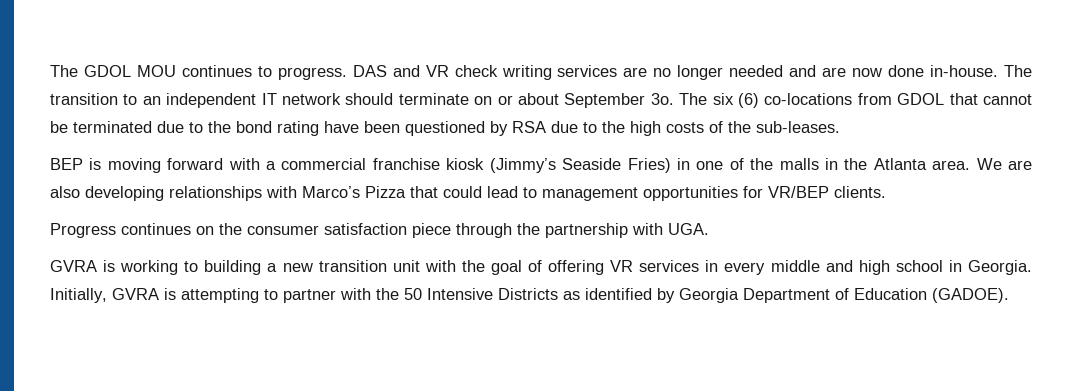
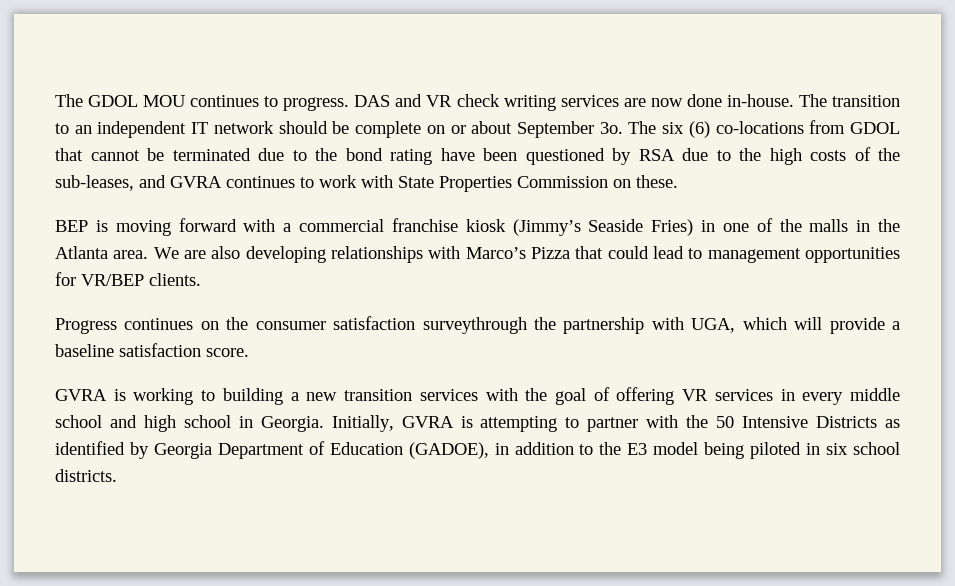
- DAS and VR check writing services are no longer needed and are now done in-house.
+ DAS and VR check writing services are now done in-house.
- The transition to an independent IT network should terminate on or about September 3o.
+ The transition to an independent IT network should be complete on or about September 3o.
- The six (6) co-locations from GDOL that cannot be terminated due to the bond rating have been questioned by RSA due to the high costs of the sub-leases.
+ The six (6) co-locations from GDOL that cannot be terminated due to the bond rating have been questioned by RSA due to the high costs of the sub-leases, and GVRA continues to work with State Properties Commission on these.
- Progress continues on the consumer satisfaction piece through the partnership with UGA.
+ Progress continues on the consumer satisfaction surveythrough the partnership with UGA, which will provide a baseline satisfaction score.
- GVRA is working to building a new transition unit with the goal of offering VR services in every middle and high school in Georgia.
+ GVRA is working to building a new transition services with the goal of offering VR services in every middle school and high school in Georgia.
- Initially, GVRA is attempting to partner with the 50 Intensive Districts as identified by Georgia Department of Education (GADOE).
+ Initially, GVRA is attempting to partner with the 50 Intensive Districts as identified by Georgia Department of Education (GADOE), in addition to the E3 model being piloted in six school districts.

